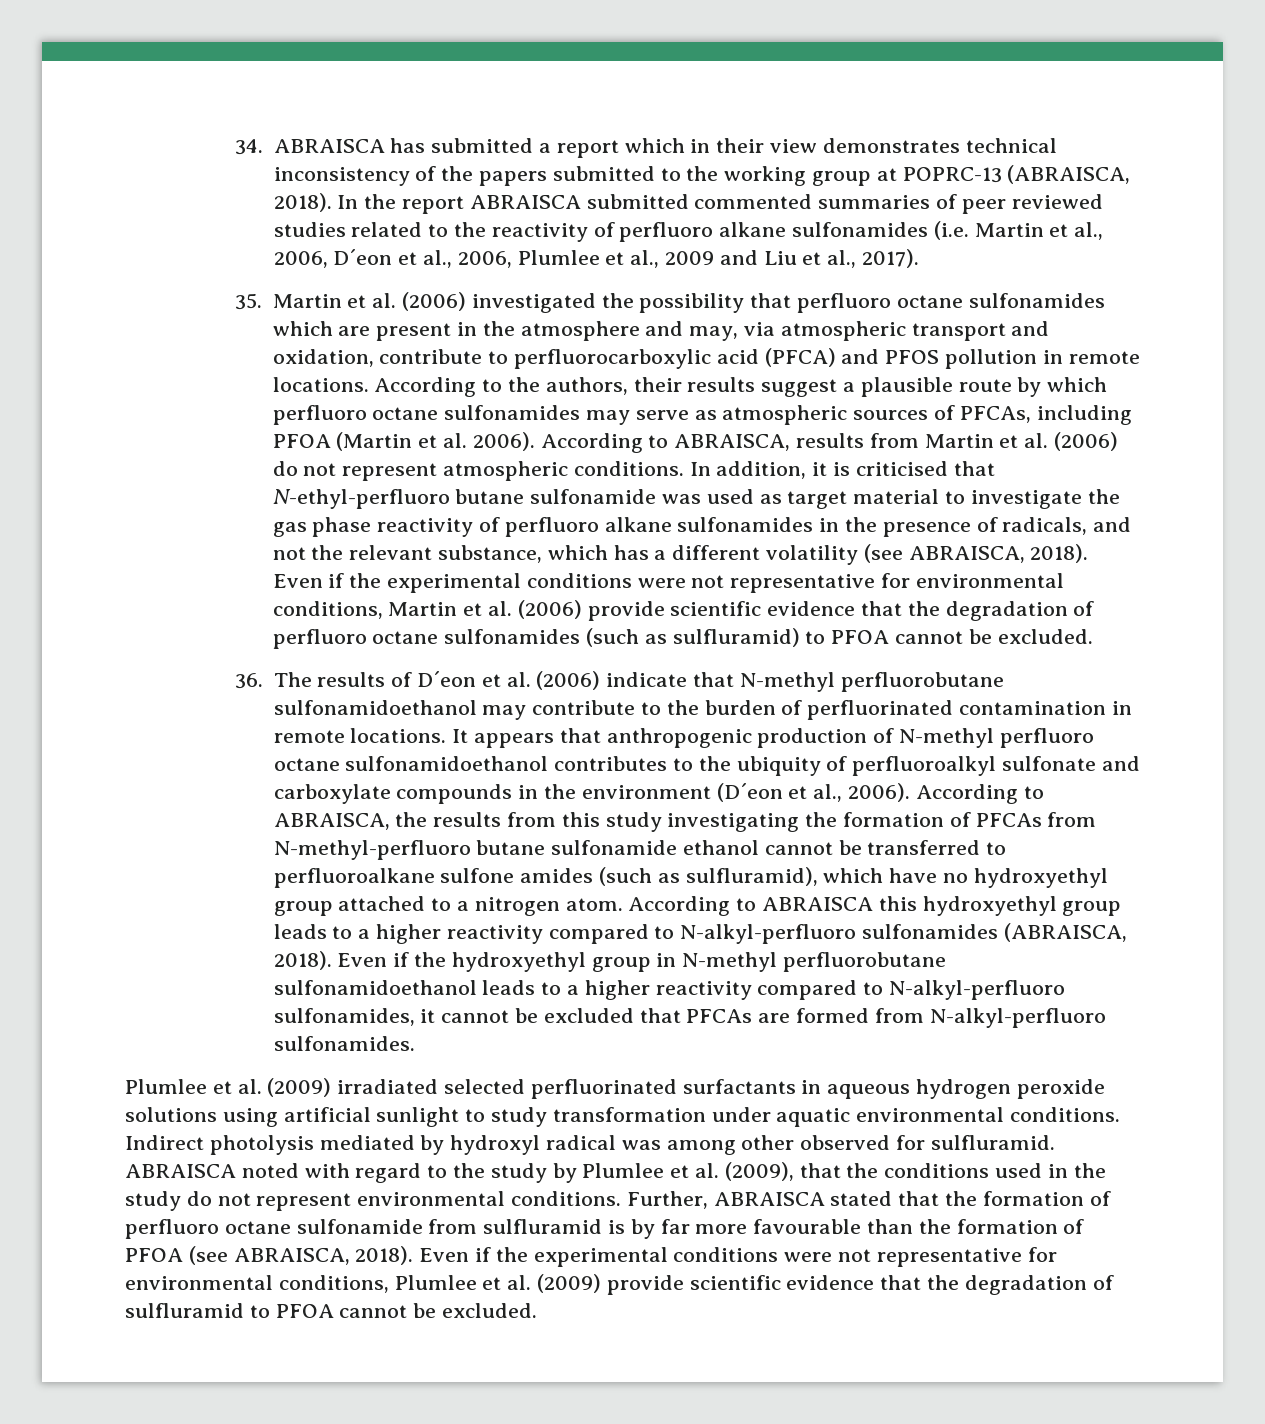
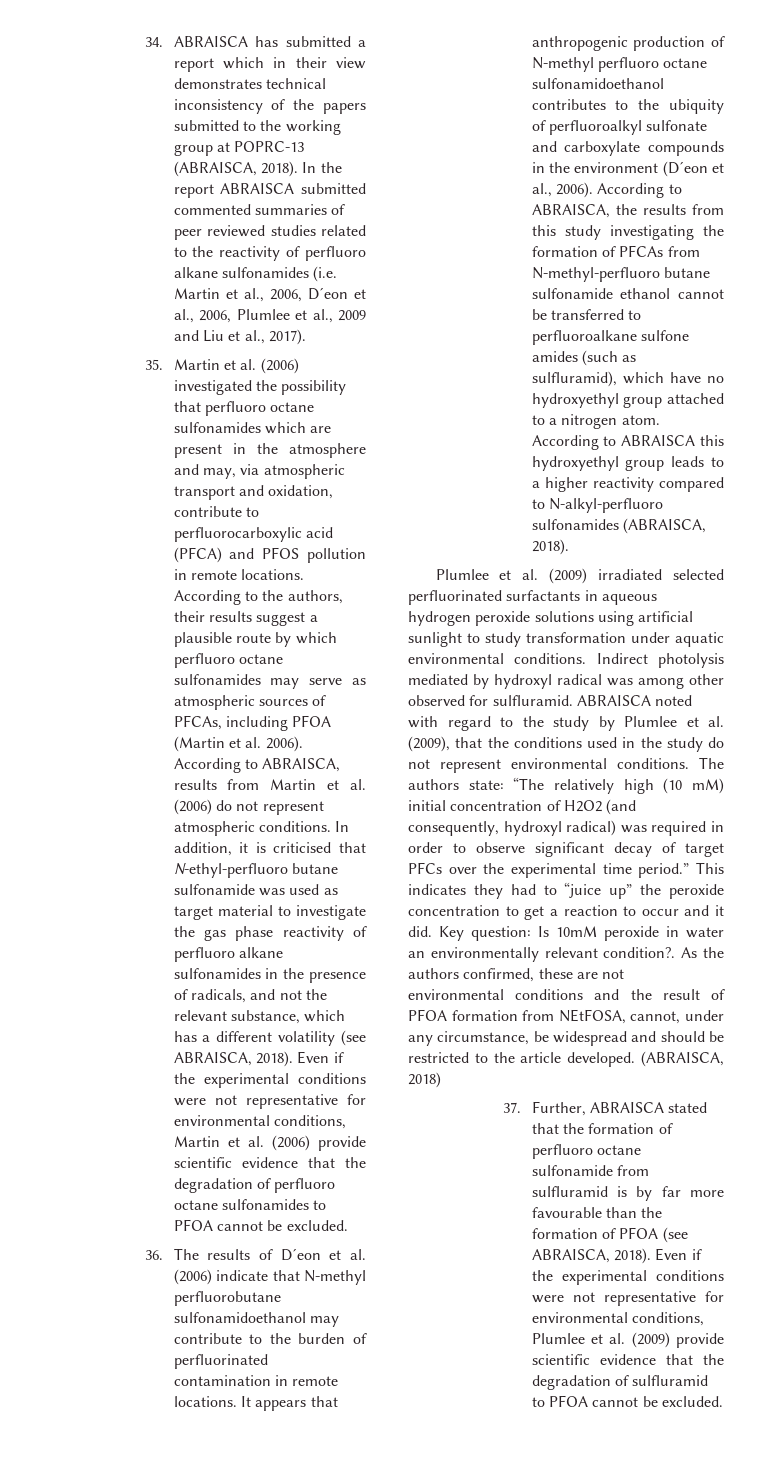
- Even if the experimental conditions were not representative for environmental conditions, Martin et al. (2006) provide scientific evidence that the degradation of perfluoro octane sulfonamides (such as sulfluramid) to PFOA cannot be excluded.
+ Even if the experimental conditions were not representative for environmental conditions, Martin et al. (2006) provide scientific evidence that the degradation of perfluoro octane sulfonamides to PFOA cannot be excluded.
- Even if the hydroxyethyl group in N-methyl perfluorobutane sulfonamidoethanol leads to a higher reactivity compared to N-alkyl-perfluoro sulfonamides, it cannot be excluded that PFCAs are formed from N-alkyl-perfluoro sulfonamides.
- Further, ABRAISCA stated that the formation of perfluoro octane sulfonamide from sulfluramid is by far more favourable than the formation of PFOA (see ABRAISCA, 2018).
+ The authors state: “The relatively high (10 mM) initial concentration of H2O2 (and consequently, hydroxyl radical) was required in order to observe significant decay of target PFCs over the experimental time period.” This indicates they had to “juice up” the peroxide concentration to get a reaction to occur and it did. Key question: Is 10mM peroxide in water an environmentally relevant condition?. As the authors confirmed, these are not environmental conditions and the result of PFOA formation from NEtFOSA, cannot, under any circumstance, be widespread and should be restricted to the article developed. (ABRAISCA, 2018)
+ 37. Further, ABRAISCA stated that the formation of perfluoro octane sulfonamide from sulfluramid is by far more favourable than the formation of PFOA (see ABRAISCA, 2018).

